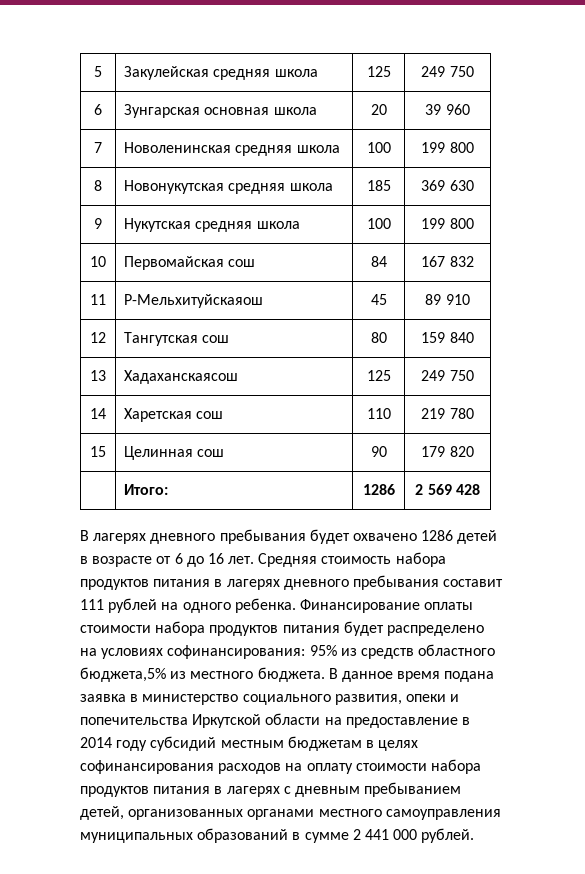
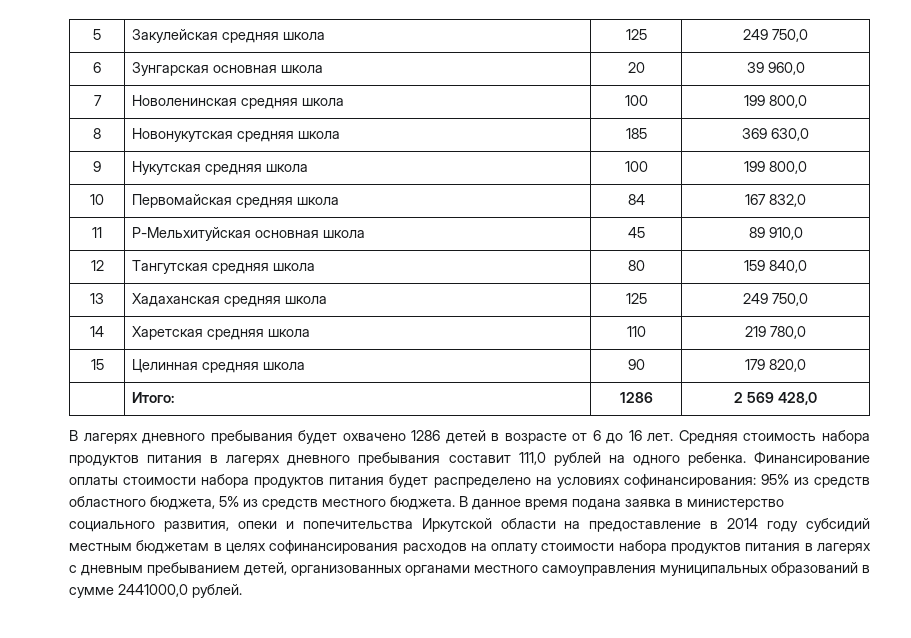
- 5 | Закулейская средняя школа | 125 | 249 750
+ 5 | Закулейская средняя школа | 125 | 249 750,0
- 6 | Зунгарская основная школа | 20 | 39 960
+ 6 | Зунгарская основная школа | 20 | 39 960,0
- 7 | Новоленинская средняя школа | 100 | 199 800
+ 7 | Новоленинская средняя школа | 100 | 199 800,0
- 8 | Новонукутская средняя школа | 185 | 369 630
+ 8 | Новонукутская средняя школа | 185 | 369 630,0
- 9 | Нукутская средняя школа | 100 | 199 800
+ 9 | Нукутская средняя школа | 100 | 199 800,0
- 10 | Первомайская сош | 84 | 167 832
+ 10 | Первомайская средняя школа | 84 | 167 832,0
- 11 | Р-Мельхитуйскаяош | 45 | 89 910
+ 11 | Р-Мельхитуйская основная школа | 45 | 89 910,0
- 12 | Тангутская сош | 80 | 159 840
+ 12 | Тангутская средняя школа | 80 | 159 840,0
- 13 | Хадаханскаясош | 125 | 249 750
+ 13 | Хадаханская средняя школа | 125 | 249 750,0
- 14 | Харетская сош | 110 | 219 780
+ 14 | Харетская средняя школа | 110 | 219 780,0
- 15 | Целинная сош | 90 | 179 820
+ 15 | Целинная средняя школа | 90 | 179 820,0
- | Итого: | 1286 | 2 569 428
+ | Итого: | 1286 | 2 569 428,0
- Средняя стоимость набора продуктов питания в лагерях дневного пребывания составит 111 рублей на одного ребенка.
+ Средняя стоимость набора продуктов питания в лагерях дневного пребывания составит 111,0 рублей на одного ребенка.
- Финансирование оплаты стоимости набора продуктов питания будет распределено на условиях софинансирования: 95% из средств областного бюджета,5% из местного бюджета.
+ Финансирование оплаты стоимости набора продуктов питания будет распределено на условиях софинансирования: 95% из средств областного бюджета, 5% из средств местного бюджета.
- В данное время подана заявка в министерство социального развития, опеки и попечительства Иркутской области на предоставление в 2014 году субсидий местным бюджетам в целях софинансирования расходов на оплату стоимости набора продуктов питания в лагерях с дневным пребыванием детей, организованных органами местного самоуправления муниципальных образований в сумме 2 441 000 рублей.
+ В данное время подана заявка в министерство социального развития, опеки и попечительства Иркутской области на предоставление в 2014 году субсидий местным бюджетам в целях софинансирования расходов на оплату стоимости набора продуктов питания в лагерях с дневным пребыванием детей, организованных органами местного самоуправления муниципальных образований в сумме 2441000,0 рублей.

